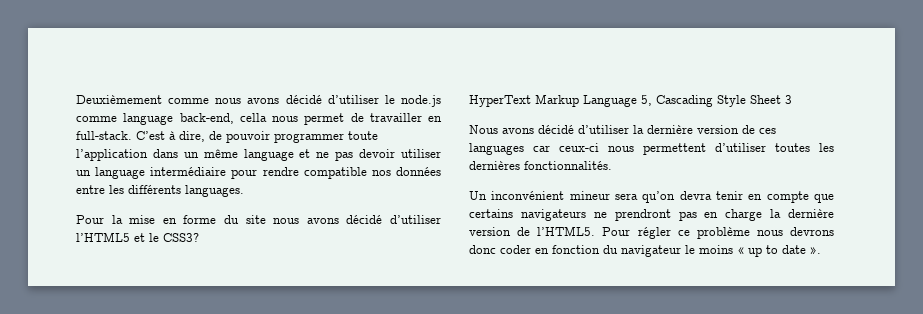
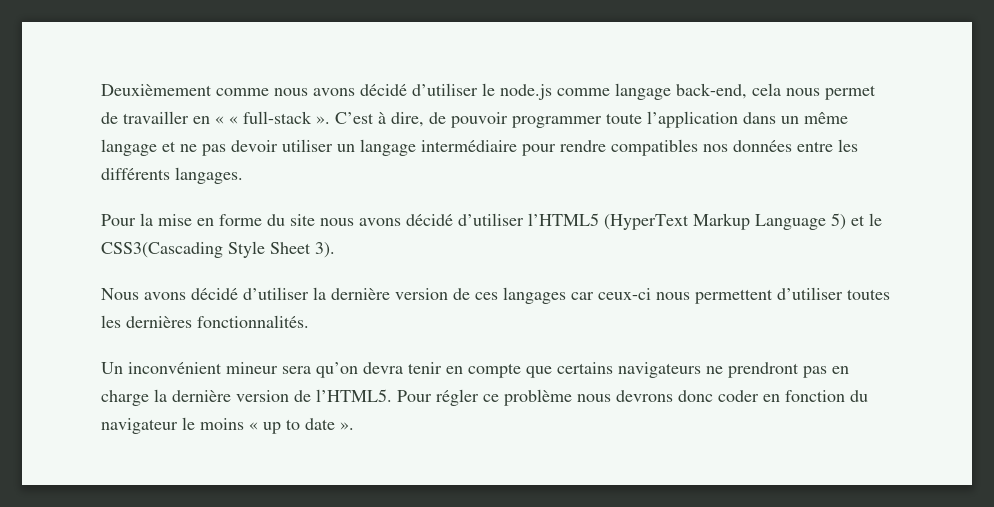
- Deuxièmement comme nous avons décidé d’utiliser le node.js comme language back-end, cella nous permet de travailler en full-stack.
+ Deuxièmement comme nous avons décidé d’utiliser le node.js comme langage back-end, cela nous permet de travailler en « « full-stack ».
- C’est à dire, de pouvoir programmer toute l’application dans un même language et ne pas devoir utiliser un language intermédiaire pour rendre compatible nos données entre les différents languages.
+ C’est à dire, de pouvoir programmer toute l’application dans un même langage et ne pas devoir utiliser un langage intermédiaire pour rendre compatibles nos données entre les différents langages.
- Pour la mise en forme du site nous avons décidé d’utiliser l’HTML5 et le CSS3?
- HyperText Markup Language 5, Cascading Style Sheet 3
+ Pour la mise en forme du site nous avons décidé d’utiliser l’HTML5 (HyperText Markup Language 5) et le CSS3(Cascading Style Sheet 3).
- Nous avons décidé d’utiliser la dernière version de ces languages car ceux-ci nous permettent d’utiliser toutes les dernières fonctionnalités.
+ Nous avons décidé d’utiliser la dernière version de ces langages car ceux-ci nous permettent d’utiliser toutes les dernières fonctionnalités.

